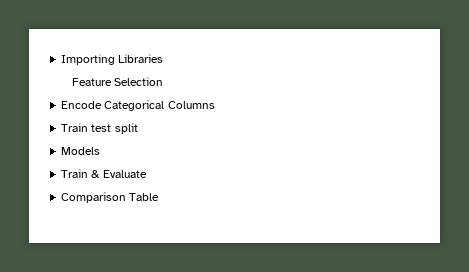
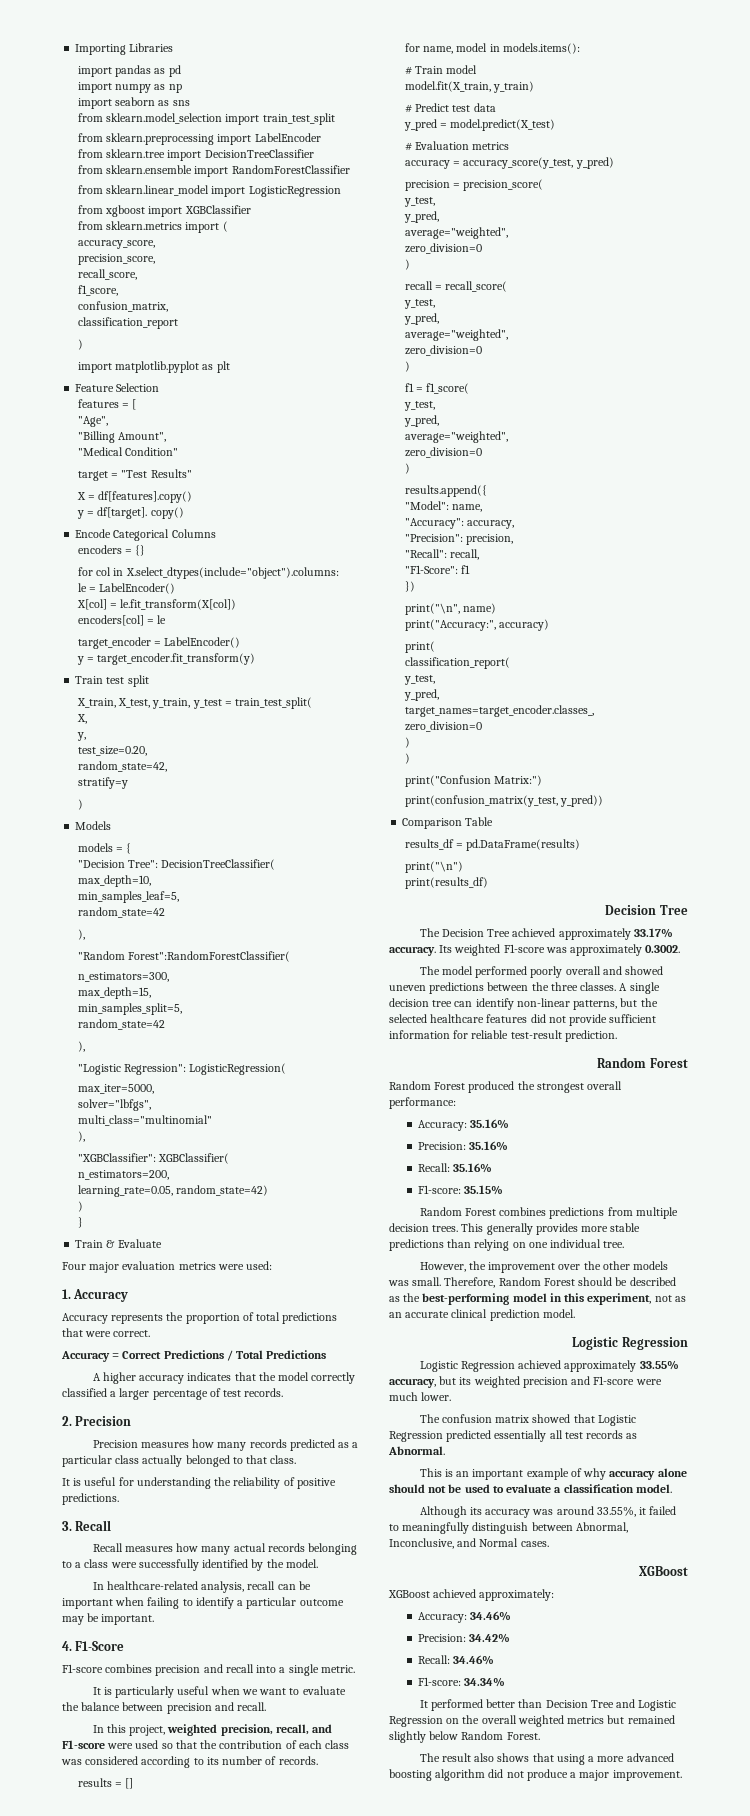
+ import pandas as pd
+ import numpy as np
+ import seaborn as sns
+ from sklearn.model_selection import train_test_split
+ from sklearn.preprocessing import LabelEncoder
+ from sklearn.tree import DecisionTreeClassifier
+ from sklearn.ensemble import RandomForestClassifier
+ from sklearn.linear_model import LogisticRegression
+ from xgboost import XGBClassifier
+ from sklearn.metrics import (
+ accuracy_score,
+ precision_score,
+ recall_score,
+ f1_score,
+ confusion_matrix,
+ classification_report
+ )
+ import matplotlib.pyplot as plt
  Feature Selection
+ features = [
+ "Age",
+ "Billing Amount",
+ "Medical Condition"
+ target = "Test Results"
+ X = df[features].copy()
+ y = df[target]. copy()
  Encode Categorical Columns
+ encoders = {}
+ for col in X.select_dtypes(include="object").columns:
+ le = LabelEncoder()
+ X[col] = le.fit_transform(X[col])
+ encoders[col] = le
+ target_encoder = LabelEncoder()
+ y = target_encoder.fit_transform(y)
  Train test split
+ X_train, X_test, y_train, y_test = train_test_split(
+ X,
+ y,
+ test_size=0.20,
+ random_state=42,
+ stratify=y
+ )
  Models
+ models = {
+ "Decision Tree": DecisionTreeClassifier(
+ max_depth=10,
+ min_samples_leaf=5,
+ random_state=42
+ ),
+ "Random Forest":RandomForestClassifier(
+ n_estimators=300,
+ max_depth=15,
+ min_samples_split=5,
+ random_state=42
+ ),
+ "Logistic Regression": LogisticRegression(
+ max_iter=5000,
+ solver="lbfgs",
+ multi_class="multinomial"
+ ),
+ "XGBClassifier": XGBClassifier(
+ n_estimators=200,
+ learning_rate=0.05, random_state=42)
+ )
+ }
  Train & Evaluate
+ Four major evaluation metrics were used:
+ 1. Accuracy
+ Accuracy represents the proportion of total predictions that were correct.
+ Accuracy = Correct Predictions / Total Predictions
+ A higher accuracy indicates that the model correctly classified a larger percentage of test records.
+ 2. Precision
+ Precision measures how many records predicted as a particular class actually belonged to that class.
+ It is useful for understanding the reliability of positive predictions.
+ 3. Recall
+ Recall measures how many actual records belonging to a class were successfully identified by the model.
+ In healthcare-related analysis, recall can be important when failing to identify a particular outcome may be important.
+ 4. F1-Score
+ F1-score combines precision and recall into a single metric.
+ It is particularly useful when we want to evaluate the balance between precision and recall.
+ In this project, weighted precision, recall, and F1-score were used so that the contribution of each class was considered according to its number of records.
+ results = []
+ for name, model in models.items():
+ # Train model
+ model.fit(X_train, y_train)
+ # Predict test data
+ y_pred = model.predict(X_test)
+ # Evaluation metrics
+ accuracy = accuracy_score(y_test, y_pred)
+ precision = precision_score(
+ y_test,
+ y_pred,
+ average="weighted",
+ zero_division=0
+ )
+ recall = recall_score(
+ y_test,
+ y_pred,
+ average="weighted",
+ zero_division=0
+ )
+ f1 = f1_score(
+ y_test,
+ y_pred,
+ average="weighted",
+ zero_division=0
+ )
+ results.append({
+ "Model": name,
+ "Accuracy": accuracy,
+ "Precision": precision,
+ "Recall": recall,
+ "F1-Score": f1
+ })
+ print("\n", name)
+ print("Accuracy:", accuracy)
+ print(
+ classification_report(
+ y_test,
+ y_pred,
+ target_names=target_encoder.classes_,
+ zero_division=0
+ )
+ )
+ print("Confusion Matrix:")
+ print(confusion_matrix(y_test, y_pred))
  Comparison Table
+ results_df = pd.DataFrame(results)
+ print("\n")
+ print(results_df)
+ Decision Tree
+ The Decision Tree achieved approximately 33.17% accuracy. Its weighted F1-score was approximately 0.3002.
+ The model performed poorly overall and showed uneven predictions between the three classes. A single decision tree can identify non-linear patterns, but the selected healthcare features did not provide sufficient information for reliable test-result prediction.
+ Random Forest
+ Random Forest produced the strongest overall performance:
+ Accuracy: 35.16%
+ Precision: 35.16%
+ Recall: 35.16%
+ F1-score: 35.15%
+ Random Forest combines predictions from multiple decision trees. This generally provides more stable predictions than relying on one individual tree.
+ However, the improvement over the other models was small. Therefore, Random Forest should be described as the best-performing model in this experiment, not as an accurate clinical prediction model.
+ Logistic Regression
+ Logistic Regression achieved approximately 33.55% accuracy, but its weighted precision and F1-score were much lower.
+ The confusion matrix showed that Logistic Regression predicted essentially all test records as Abnormal.
+ This is an important example of why accuracy alone should not be used to evaluate a classification model.
+ Although its accuracy was around 33.55%, it failed to meaningfully distinguish between Abnormal, Inconclusive, and Normal cases.
+ XGBoost
+ XGBoost achieved approximately:
+ Accuracy: 34.46%
+ Precision: 34.42%
+ Recall: 34.46%
+ F1-score: 34.34%
+ It performed better than Decision Tree and Logistic Regression on the overall weighted metrics but remained slightly below Random Forest.
+ The result also shows that using a more advanced boosting algorithm did not produce a major improvement.

